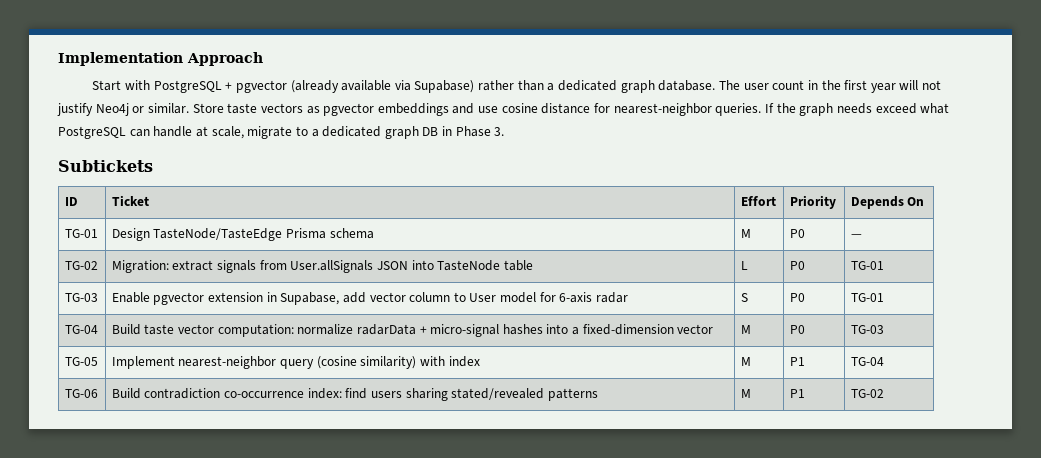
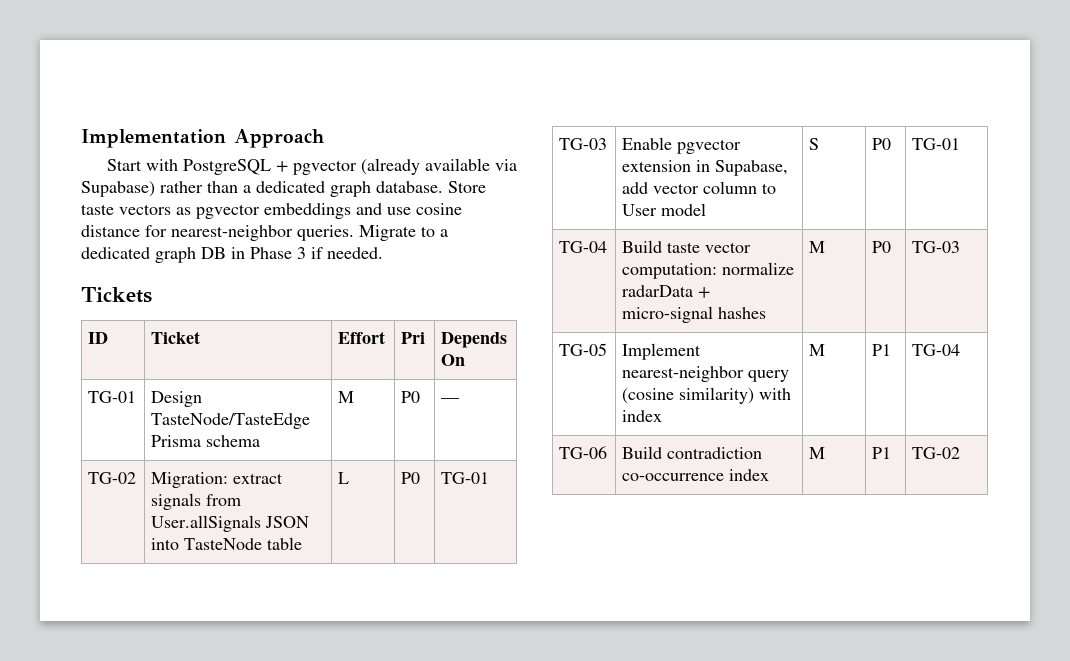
- The user count in the first year will not justify Neo4j or similar.
- If the graph needs exceed what PostgreSQL can handle at scale, migrate to a dedicated graph DB in Phase 3.
- Subtickets
+ Migrate to a dedicated graph DB in Phase 3 if needed.
+ Tickets
- ID | Ticket | Effort | Priority | Depends On
+ ID | Ticket | Effort | Pri | Depends On
- TG-03 | Enable pgvector extension in Supabase, add vector column to User model for 6-axis radar | S | P0 | TG-01
+ TG-03 | Enable pgvector extension in Supabase, add vector column to User model | S | P0 | TG-01
- TG-04 | Build taste vector computation: normalize radarData + micro-signal hashes into a fixed-dimension vector | M | P0 | TG-03
+ TG-04 | Build taste vector computation: normalize radarData + micro-signal hashes | M | P0 | TG-03
- TG-06 | Build contradiction co-occurrence index: find users sharing stated/revealed patterns | M | P1 | TG-02
+ TG-06 | Build contradiction co-occurrence index | M | P1 | TG-02

